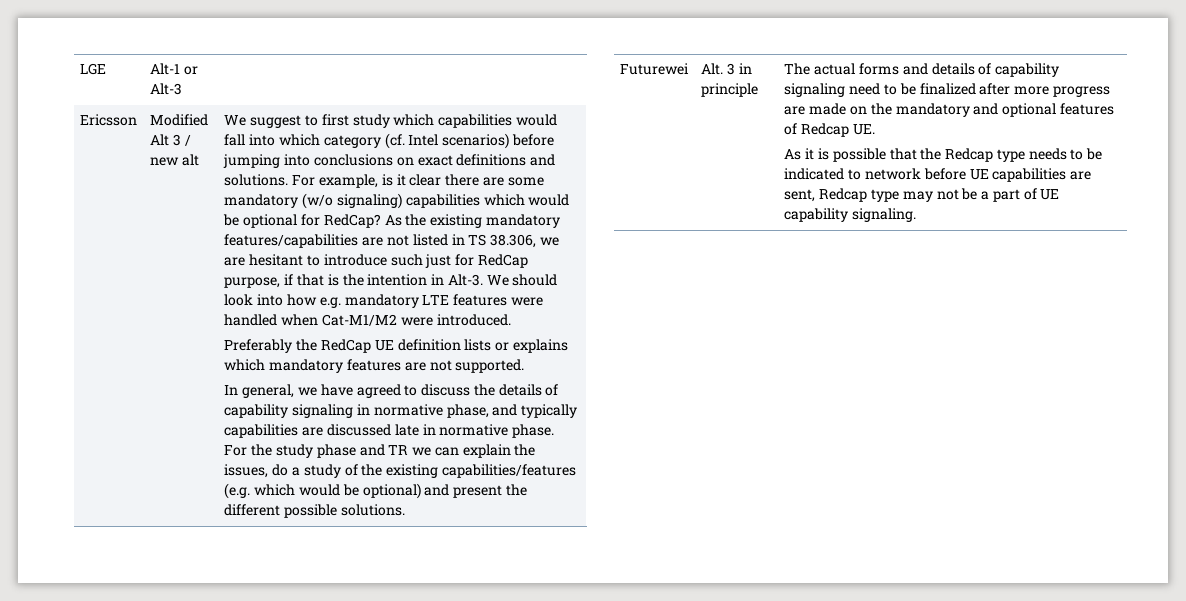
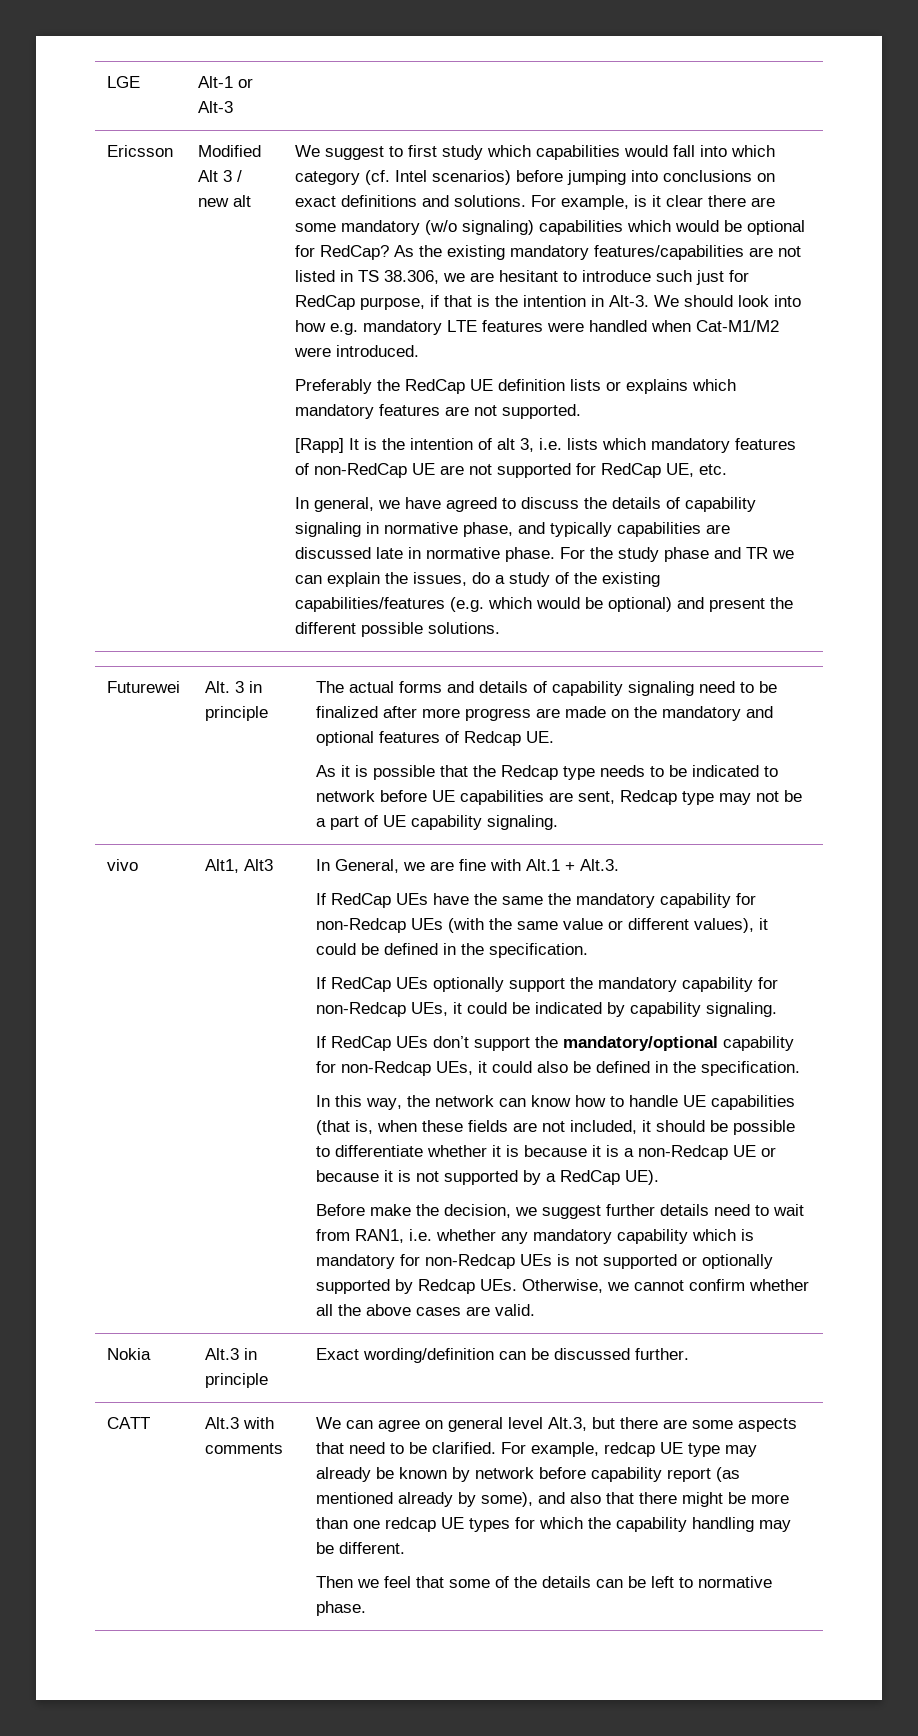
+ [Rapp] It is the intention of alt 3, i.e. lists which mandatory features of non-RedCap UE are not supported for RedCap UE, etc.
+ vivo | Alt1, Alt3 | In General, we are fine with Alt.1 + Alt.3.
+ If RedCap UEs have the same the mandatory capability for non-Redcap UEs (with the same value or different values), it could be defined in the specification.
+ If RedCap UEs optionally support the mandatory capability for non-Redcap UEs, it could be indicated by capability signaling.
+ If RedCap UEs don’t support the mandatory/optional capability for non-Redcap UEs, it could also be defined in the specification.
+ In this way, the network can know how to handle UE capabilities (that is, when these fields are not included, it should be possible to differentiate whether it is because it is a non-Redcap UE or because it is not supported by a RedCap UE).
+ Before make the decision, we suggest further details need to wait from RAN1, i.e. whether any mandatory capability which is mandatory for non-Redcap UEs is not supported or optionally supported by Redcap UEs. Otherwise, we cannot confirm whether all the above cases are valid.
+ Nokia | Alt.3 in principle | Exact wording/definition can be discussed further.
+ CATT | Alt.3 with comments | We can agree on general level Alt.3, but there are some aspects that need to be clarified. For example, redcap UE type may already be known by network before capability report (as mentioned already by some), and also that there might be more than one redcap UE types for which the capability handling may be different.
+ Then we feel that some of the details can be left to normative phase.

